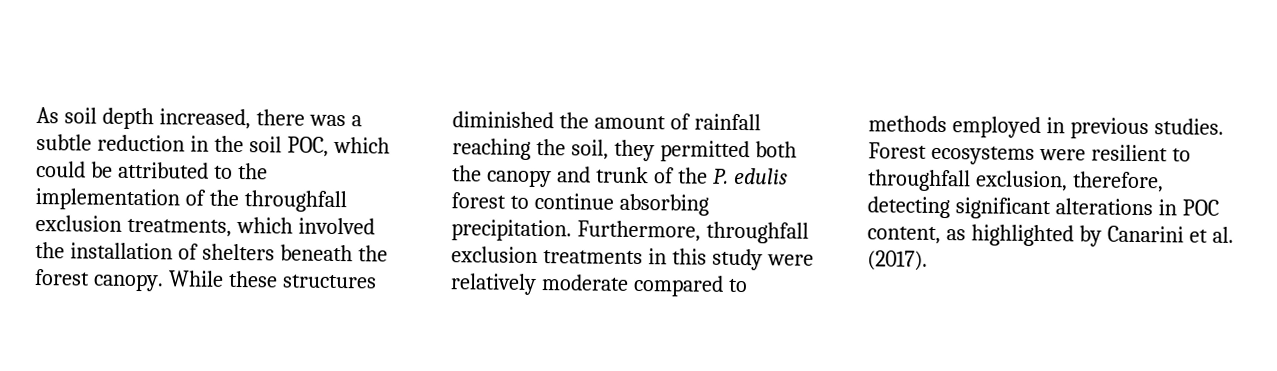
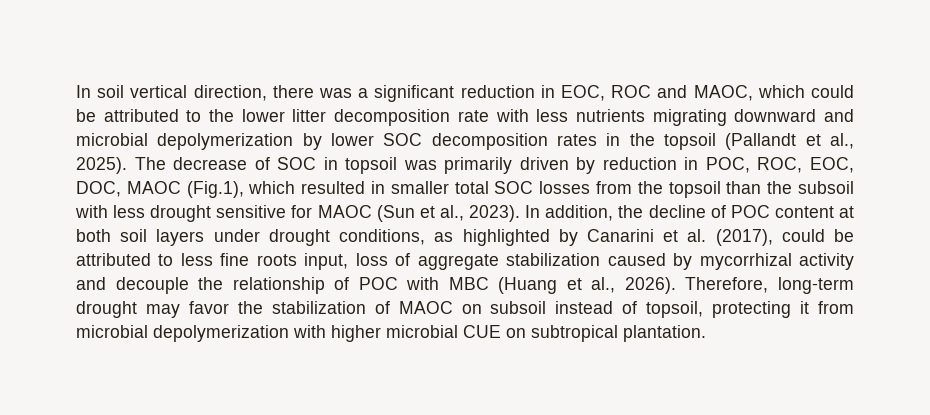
- As soil depth increased, there was a subtle reduction in the soil POC, which could be attributed to the implementation of the throughfall exclusion treatments, which involved the installation of shelters beneath the forest canopy. While these structures diminished the amount of rainfall reaching the soil, they permitted both the canopy and trunk of the P. edulis forest to continue absorbing precipitation. Furthermore, throughfall exclusion treatments in this study were relatively moderate compared to methods employed in previous studies. Forest ecosystems were resilient to throughfall exclusion, therefore, detecting significant alterations in POC content, as highlighted by Canarini et al. (2017).
+ In soil vertical direction, there was a significant reduction in EOC, ROC and MAOC, which could be attributed to the lower litter decomposition rate with less nutrients migrating downward and microbial depolymerization by lower SOC decomposition rates in the topsoil (Pallandt et al., 2025). The decrease of SOC in topsoil was primarily driven by reduction in POC, ROC, EOC, DOC, MAOC (Fig.1), which resulted in smaller total SOC losses from the topsoil than the subsoil with less drought sensitive for MAOC (Sun et al., 2023). In addition, the decline of POC content at both soil layers under drought conditions, as highlighted by Canarini et al. (2017), could be attributed to less fine roots input, loss of aggregate stabilization caused by mycorrhizal activity and decouple the relationship of POC with MBC (Huang et al., 2026). Therefore, long-term drought may favor the stabilization of MAOC on subsoil instead of topsoil, protecting it from microbial depolymerization with higher microbial CUE on subtropical plantation.

